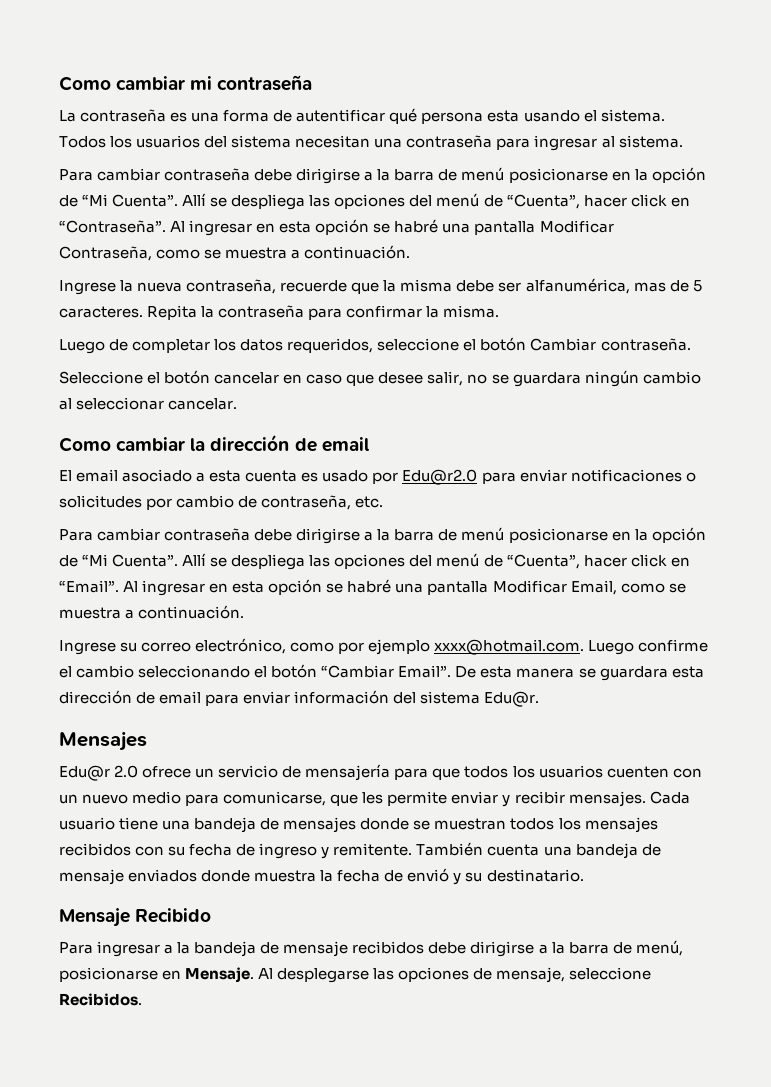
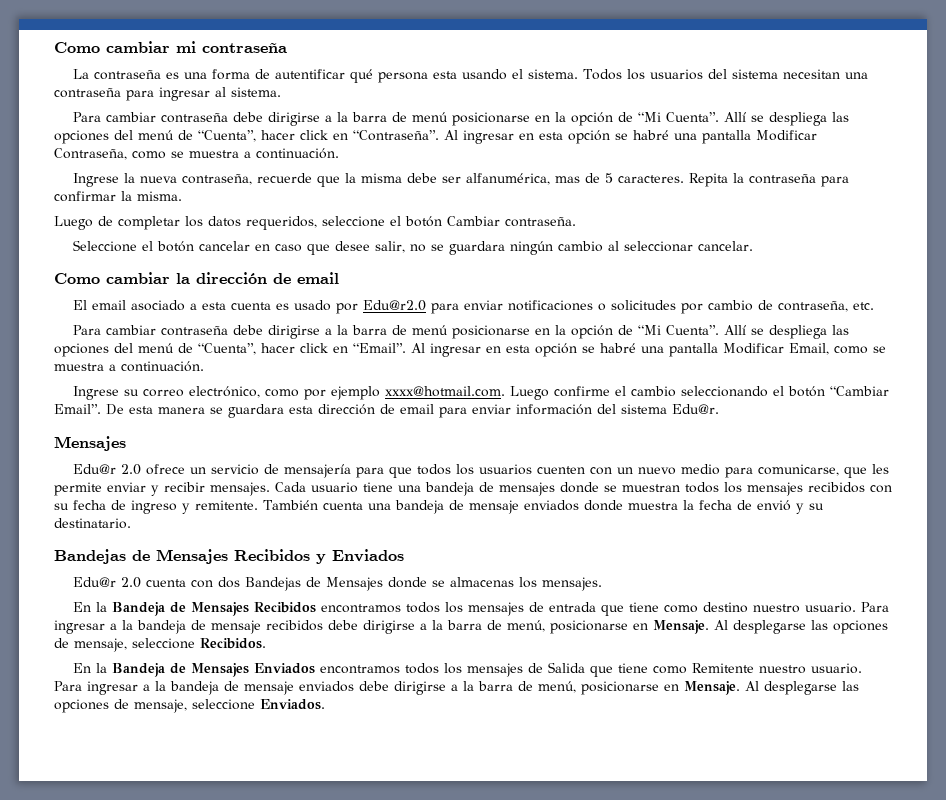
- Mensaje Recibido
- Para ingresar a la bandeja de mensaje recibidos debe dirigirse a la barra de menú, posicionarse en Mensaje.
+ Bandejas de Mensajes Recibidos y Enviados
+ Edu@r 2.0 cuenta con dos Bandejas de Mensajes donde se almacenas los mensajes.
+ En la Bandeja de Mensajes Recibidos encontramos todos los mensajes de entrada que tiene como destino nuestro usuario. Para ingresar a la bandeja de mensaje recibidos debe dirigirse a la barra de menú, posicionarse en Mensaje.
+ En la Bandeja de Mensajes Enviados encontramos todos los mensajes de Salida que tiene como Remitente nuestro usuario. Para ingresar a la bandeja de mensaje enviados debe dirigirse a la barra de menú, posicionarse en Mensaje. Al desplegarse las opciones de mensaje, seleccione Enviados.

